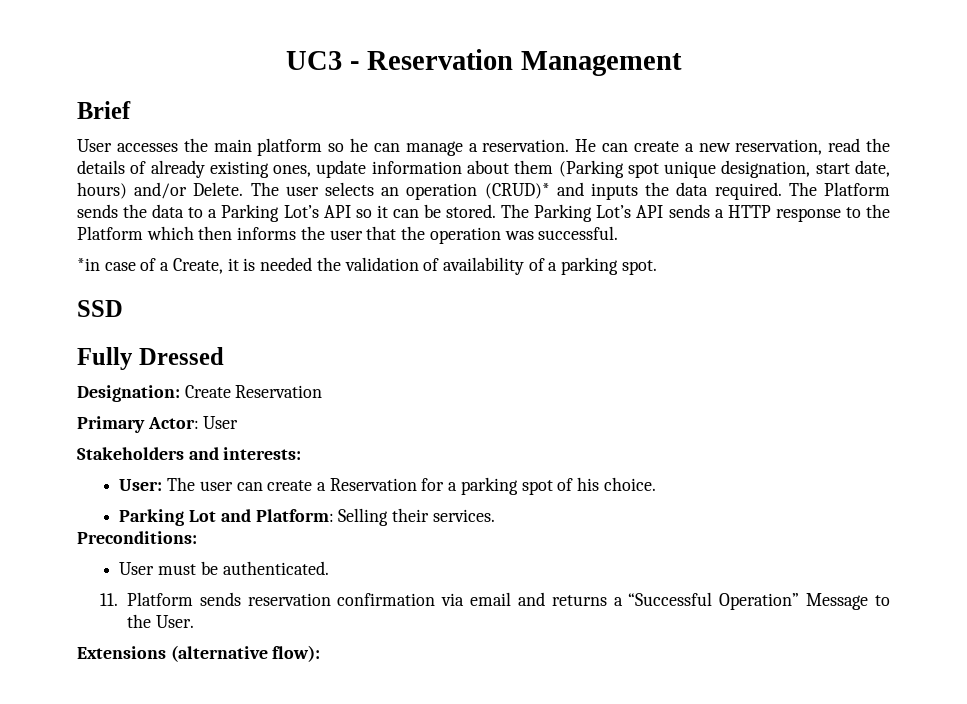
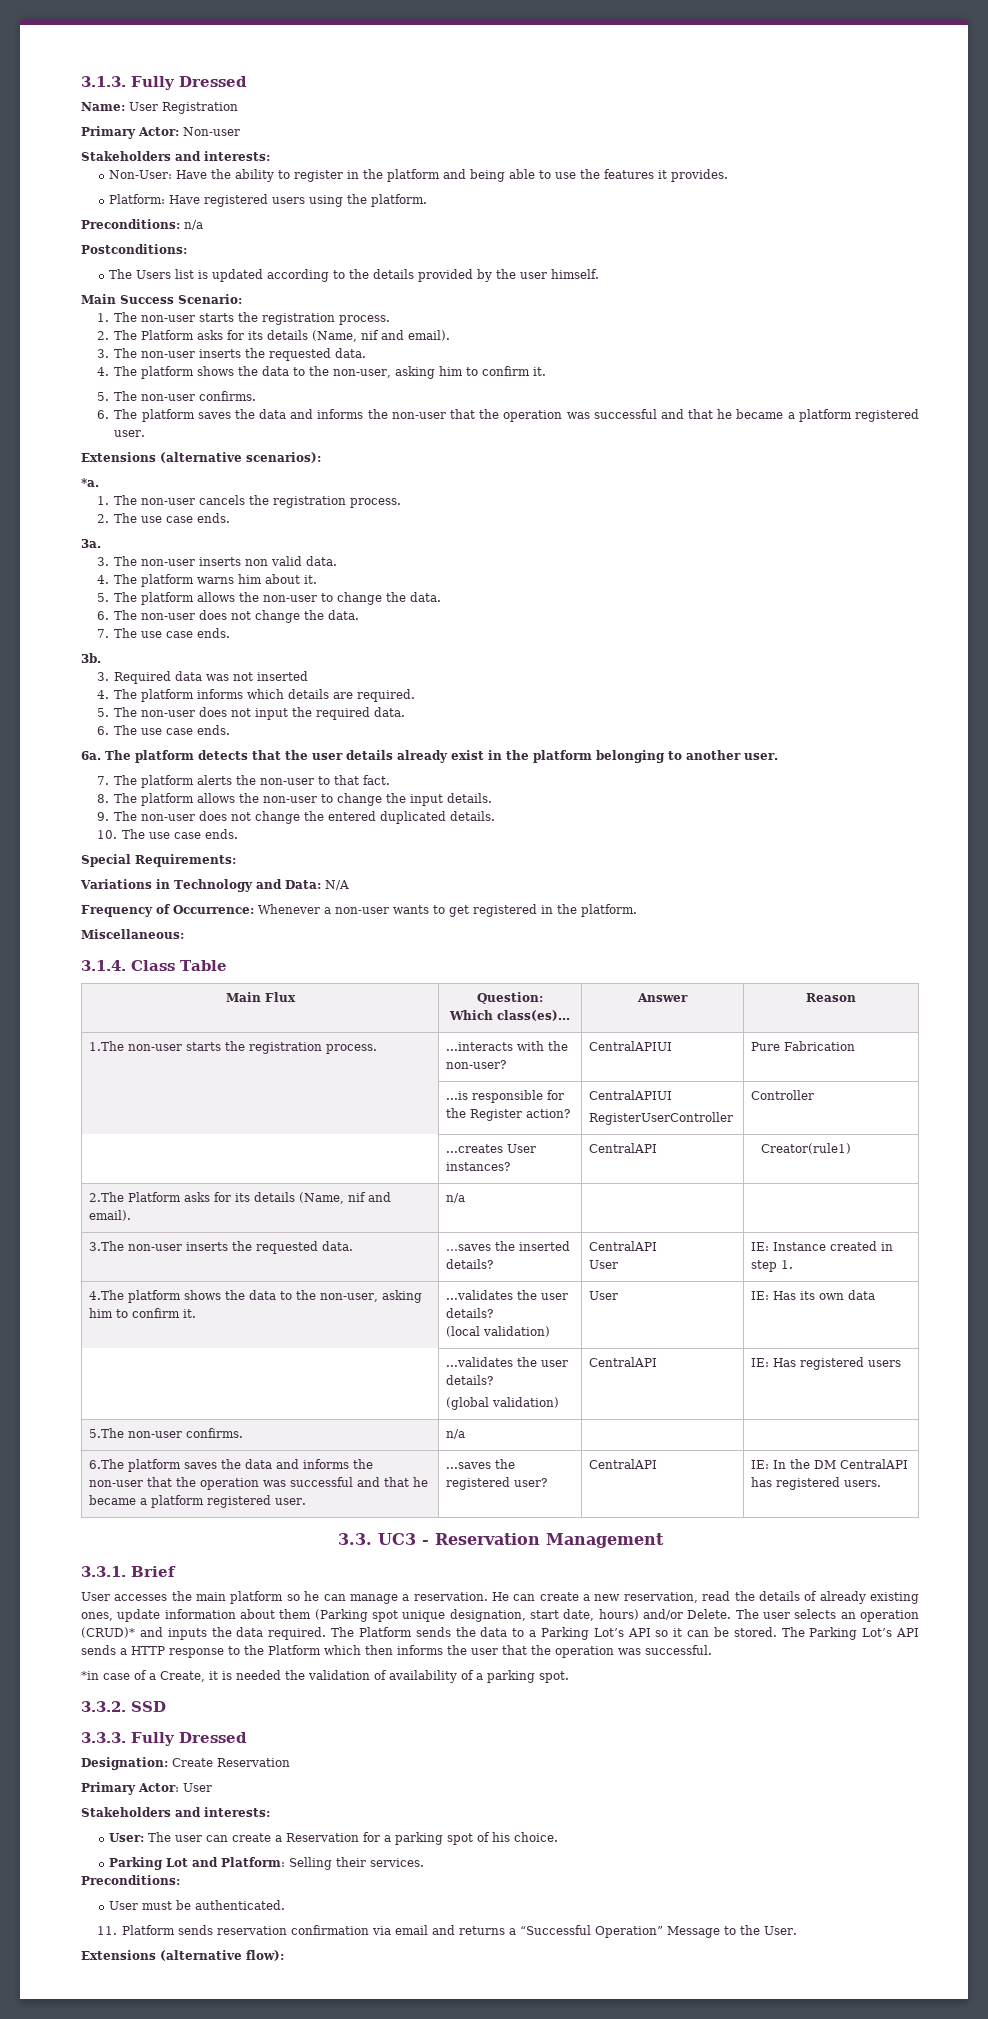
- UC3 - Reservation Management
+ 3.1.3. Fully Dressed
+ Name: User Registration
+ Primary Actor: Non-user
+ Stakeholders and interests:
+ Non-User: Have the ability to register in the platform and being able to use the features it provides.
+ Platform: Have registered users using the platform.
+ Preconditions: n/a
+ Postconditions:
+ The Users list is updated according to the details provided by the user himself.
+ Main Success Scenario:
+ 1. The non-user starts the registration process.
+ 2. The Platform asks for its details (Name, nif and email).
+ 3. The non-user inserts the requested data.
+ 4. The platform shows the data to the non-user, asking him to confirm it.
+ 5. The non-user confirms.
+ 6. The platform saves the data and informs the non-user that the operation was successful and that he became a platform registered user.
+ Extensions (alternative scenarios):
+ *a.
+ 1. The non-user cancels the registration process.
+ 2. The use case ends.
+ 3a.
+ 3. The non-user inserts non valid data.
+ 4. The platform warns him about it.
+ 5. The platform allows the non-user to change the data.
+ 6. The non-user does not change the data.
+ 7. The use case ends.
+ 3b.
+ 3. Required data was not inserted
+ 4. The platform informs which details are required.
+ 5. The non-user does not input the required data.
+ 6. The use case ends.
+ 6a. The platform detects that the user details already exist in the platform belonging to another user.
+ 7. The platform alerts the non-user to that fact.
+ 8. The platform allows the non-user to change the input details.
+ 9. The non-user does not change the entered duplicated details.
+ 10. The use case ends.
+ Special Requirements:
+ Variations in Technology and Data: N/A
+ Frequency of Occurrence: Whenever a non-user wants to get registered in the platform.
+ Miscellaneous:
+ 3.1.4. Class Table
+ Main Flux | Question:
+ Which class(es)... | Answer | Reason
+ 1.The non-user starts the registration process. | ...interacts with the non-user? | CentralAPIUI | Pure Fabrication
+ | ...is responsible for the Register action? | CentralAPIUI
+ RegisterUserController | Controller
+ | ...creates User instances? | CentralAPI | Creator(rule1)
+ 2.The Platform asks for its details (Name, nif and email). | n/a | |
+ 3.The non-user inserts the requested data. | …saves the inserted details? | CentralAPI
+ User | IE: Instance created in step 1.
+ 4.The platform shows the data to the non-user, asking him to confirm it. | ...validates the user details?
+ (local validation) | User | IE: Has its own data
+ | ...validates the user details?
+ (global validation) | CentralAPI | IE: Has registered users
+ 5.The non-user confirms. | n/a | |
+ 6.The platform saves the data and informs the non-user that the operation was successful and that he became a platform registered user. | ...saves the registered user? | CentralAPI | IE: In the DM CentralAPI has registered users.
+ 3.3. UC3 - Reservation Management
- Brief
+ 3.3.1. Brief
- SSD
+ 3.3.2. SSD
- Fully Dressed
+ 3.3.3. Fully Dressed

